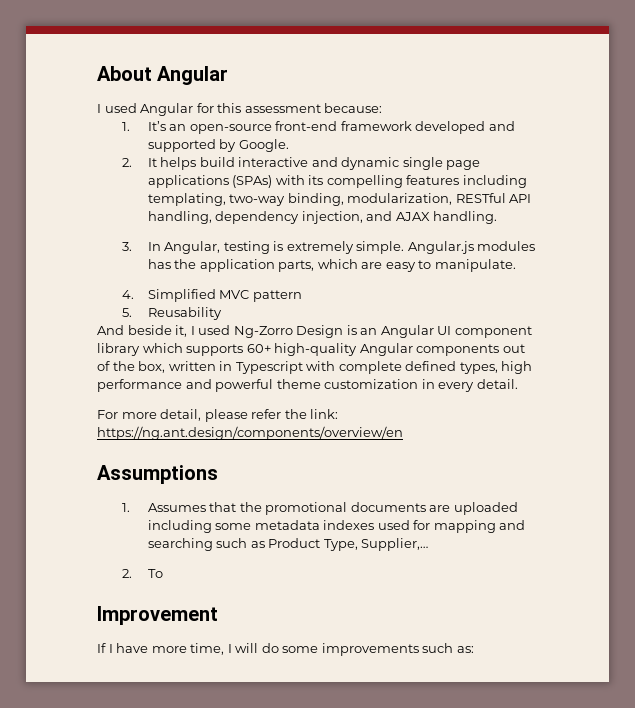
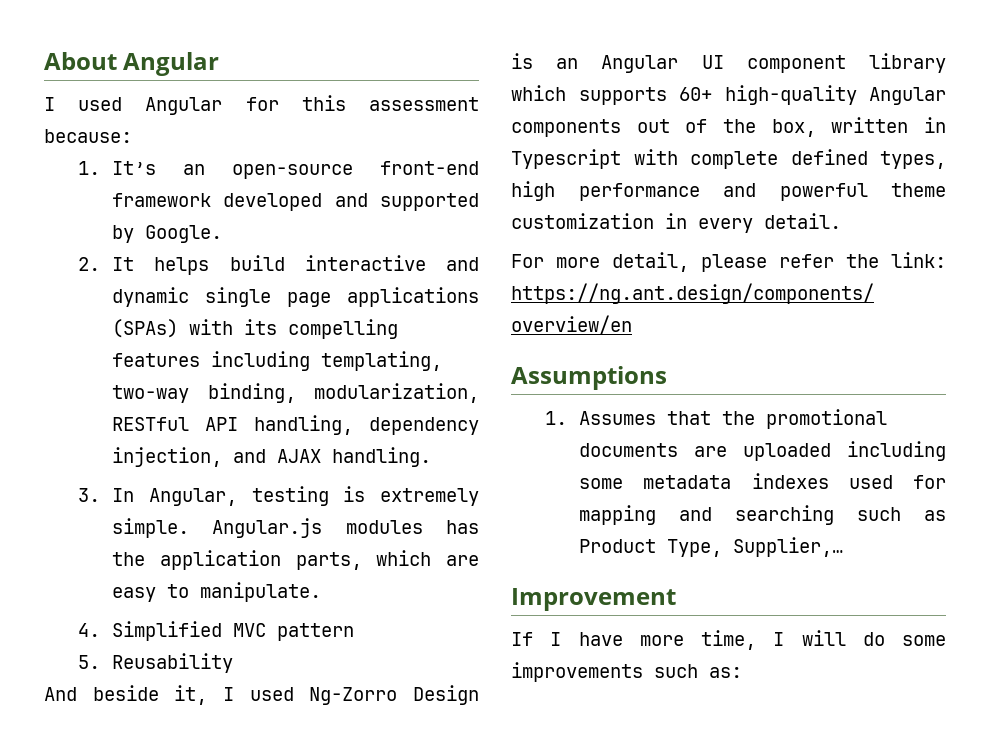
- 2. To

